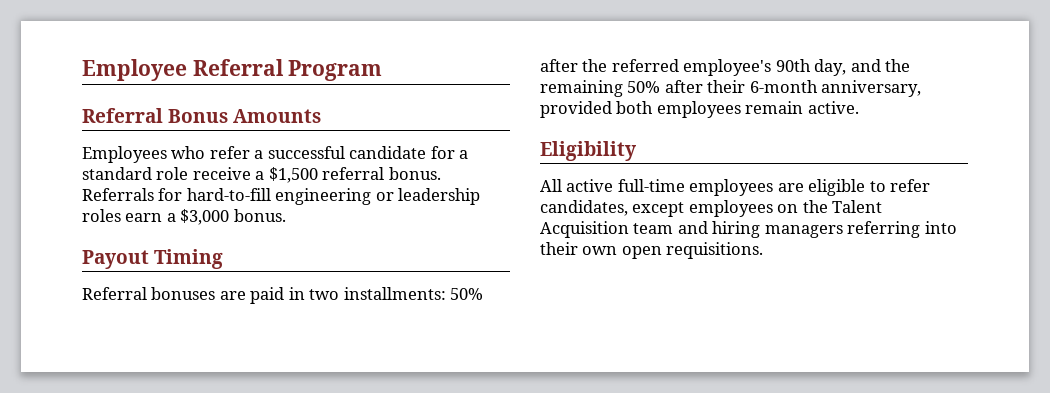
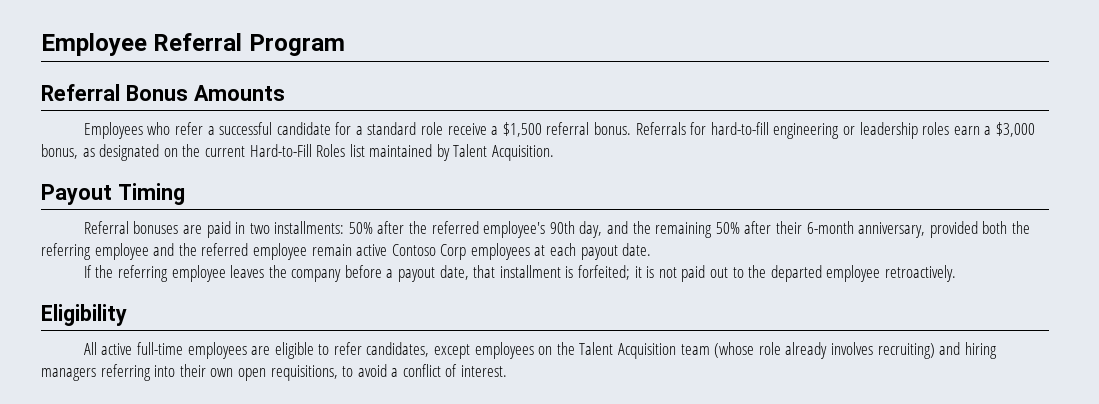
- Referrals for hard-to-fill engineering or leadership roles earn a $3,000 bonus.
+ Referrals for hard-to-fill engineering or leadership roles earn a $3,000 bonus, as designated on the current Hard-to-Fill Roles list maintained by Talent Acquisition.
- Referral bonuses are paid in two installments: 50% after the referred employee's 90th day, and the remaining 50% after their 6-month anniversary, provided both employees remain active.
+ Referral bonuses are paid in two installments: 50% after the referred employee's 90th day, and the remaining 50% after their 6-month anniversary, provided both the referring employee and the referred employee remain active Contoso Corp employees at each payout date.
+ If the referring employee leaves the company before a payout date, that installment is forfeited; it is not paid out to the departed employee retroactively.
- All active full-time employees are eligible to refer candidates, except employees on the Talent Acquisition team and hiring managers referring into their own open requisitions.
+ All active full-time employees are eligible to refer candidates, except employees on the Talent Acquisition team (whose role already involves recruiting) and hiring managers referring into their own open requisitions, to avoid a conflict of interest.

